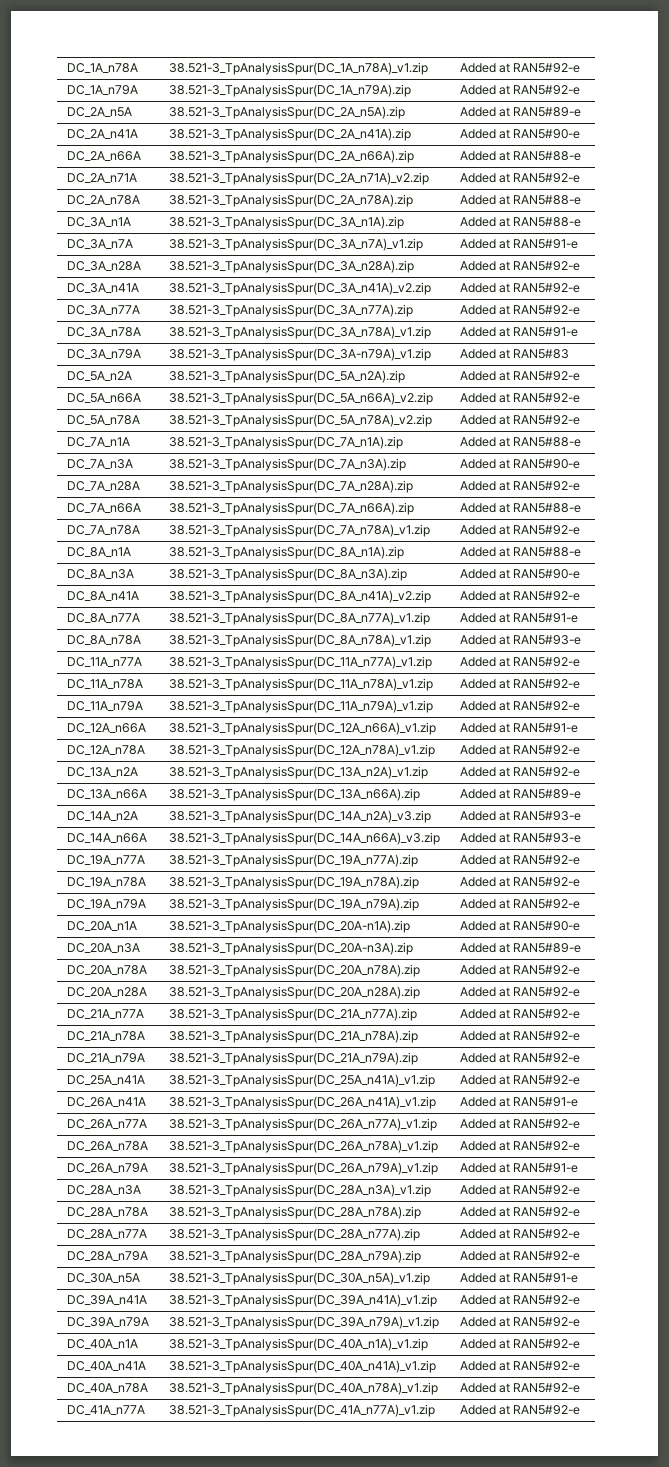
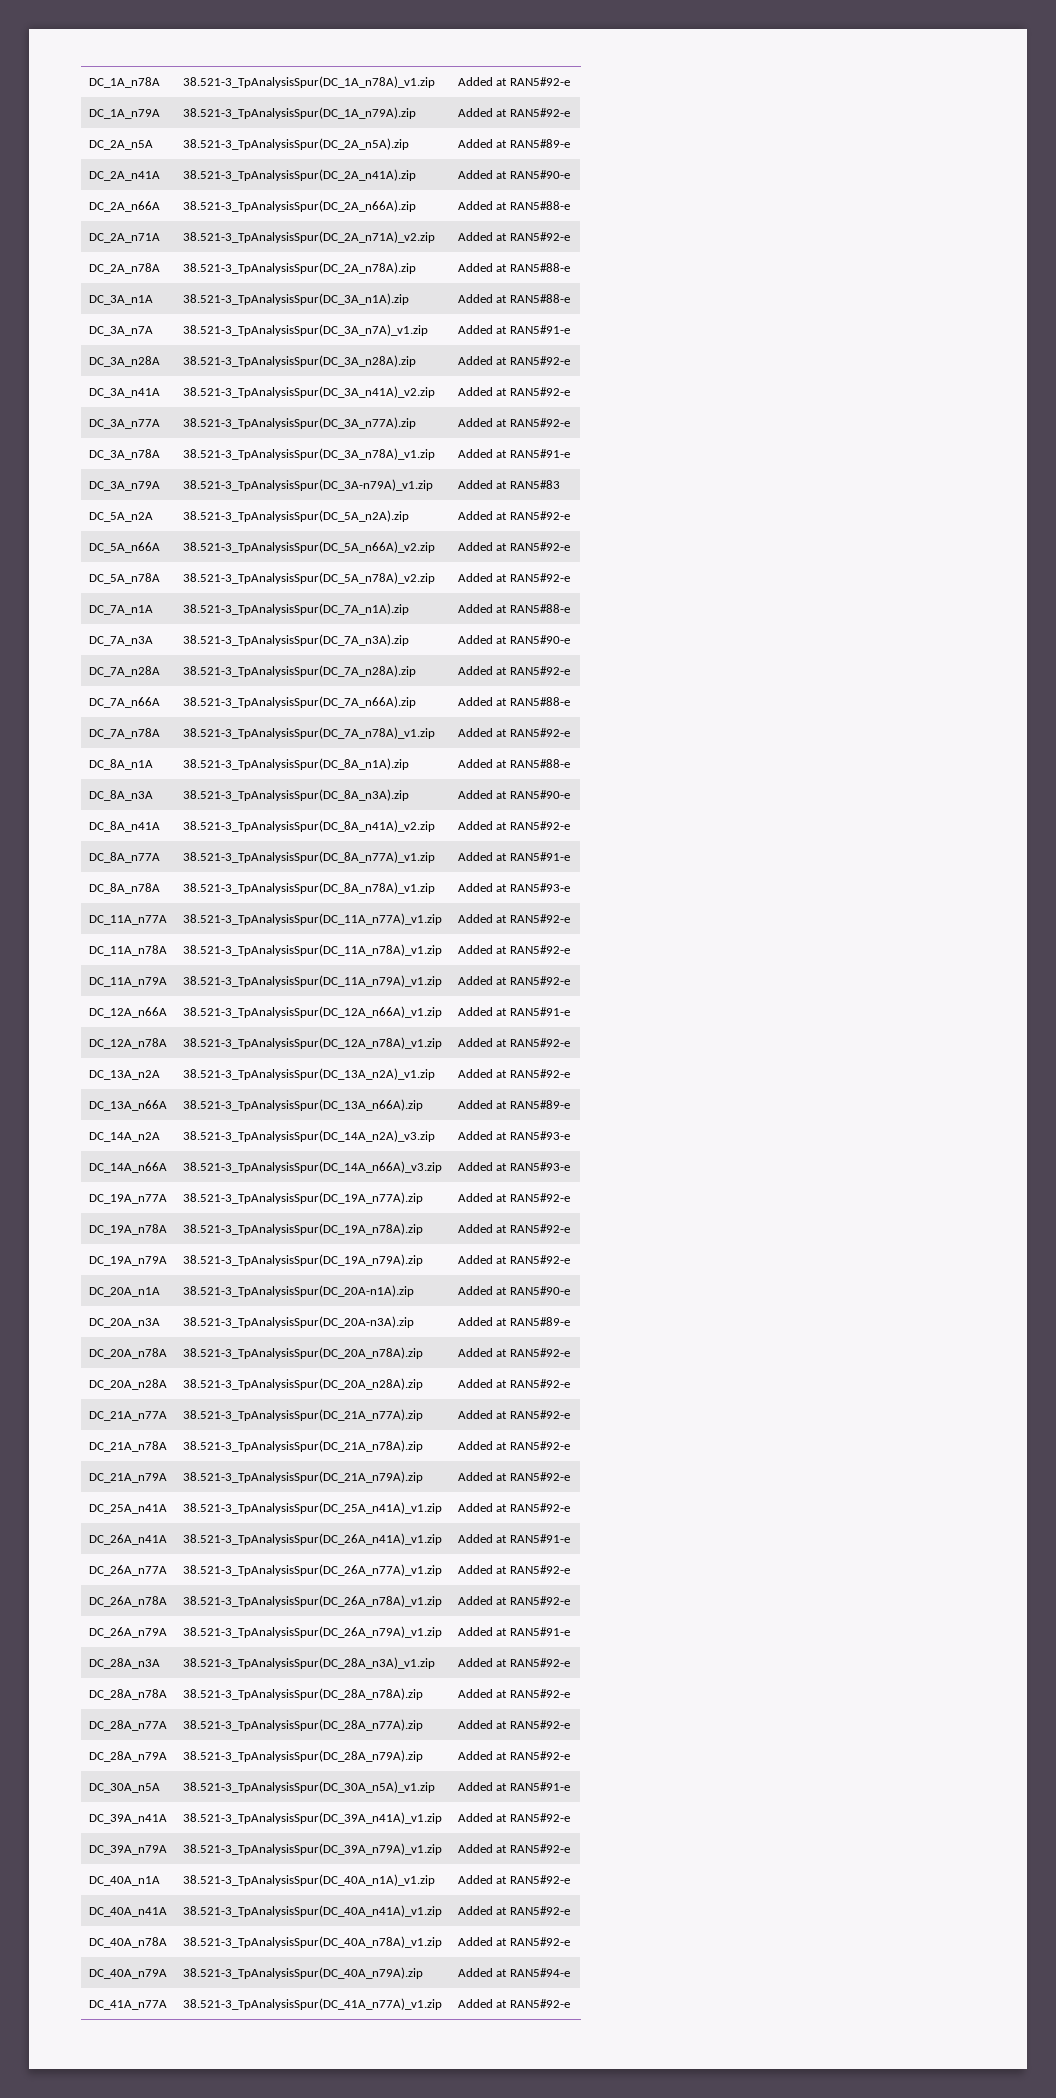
+ DC_40A_n79A | 38.521-3_TpAnalysisSpur(DC_40A_n79A).zip | Added at RAN5#94-e

